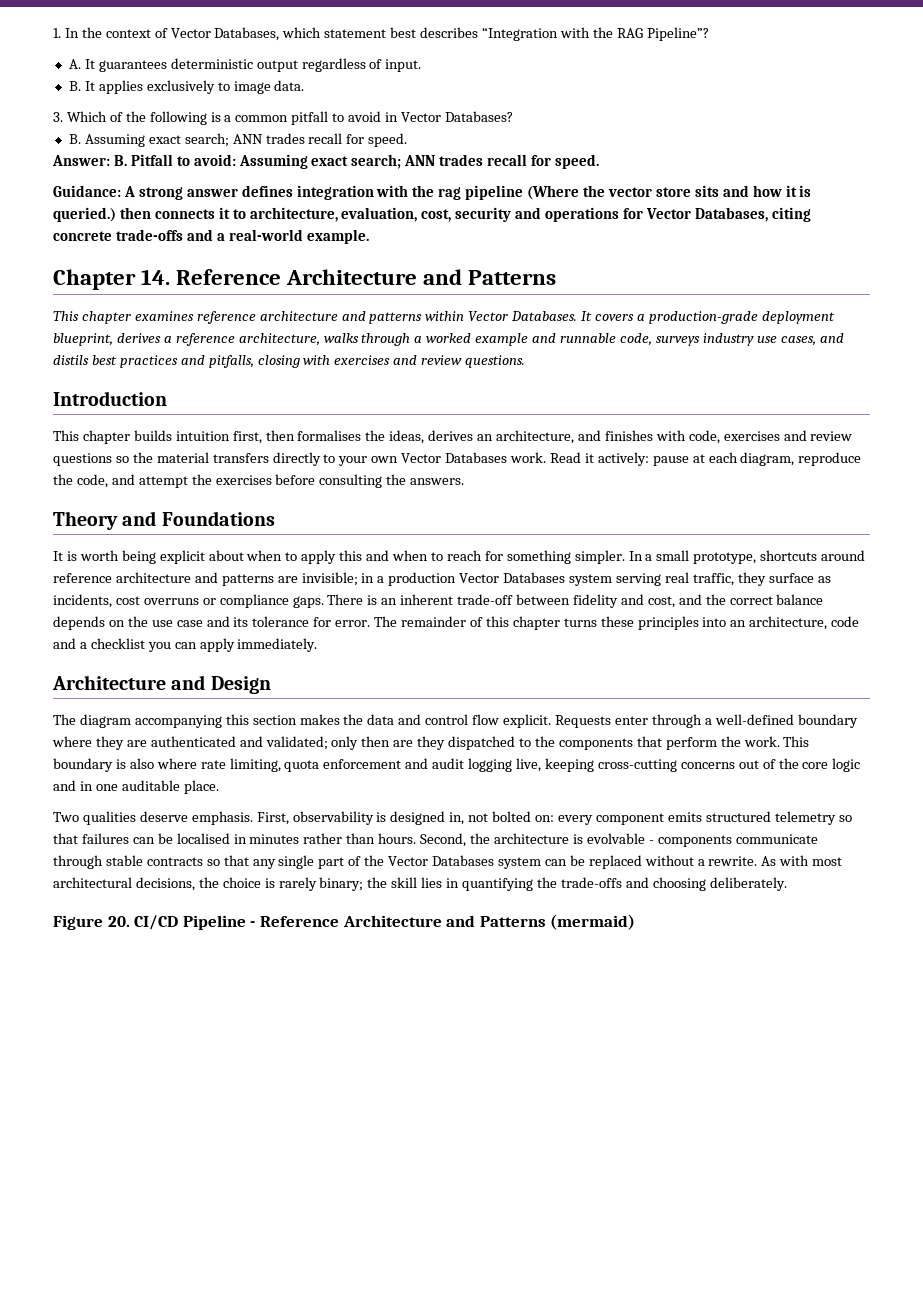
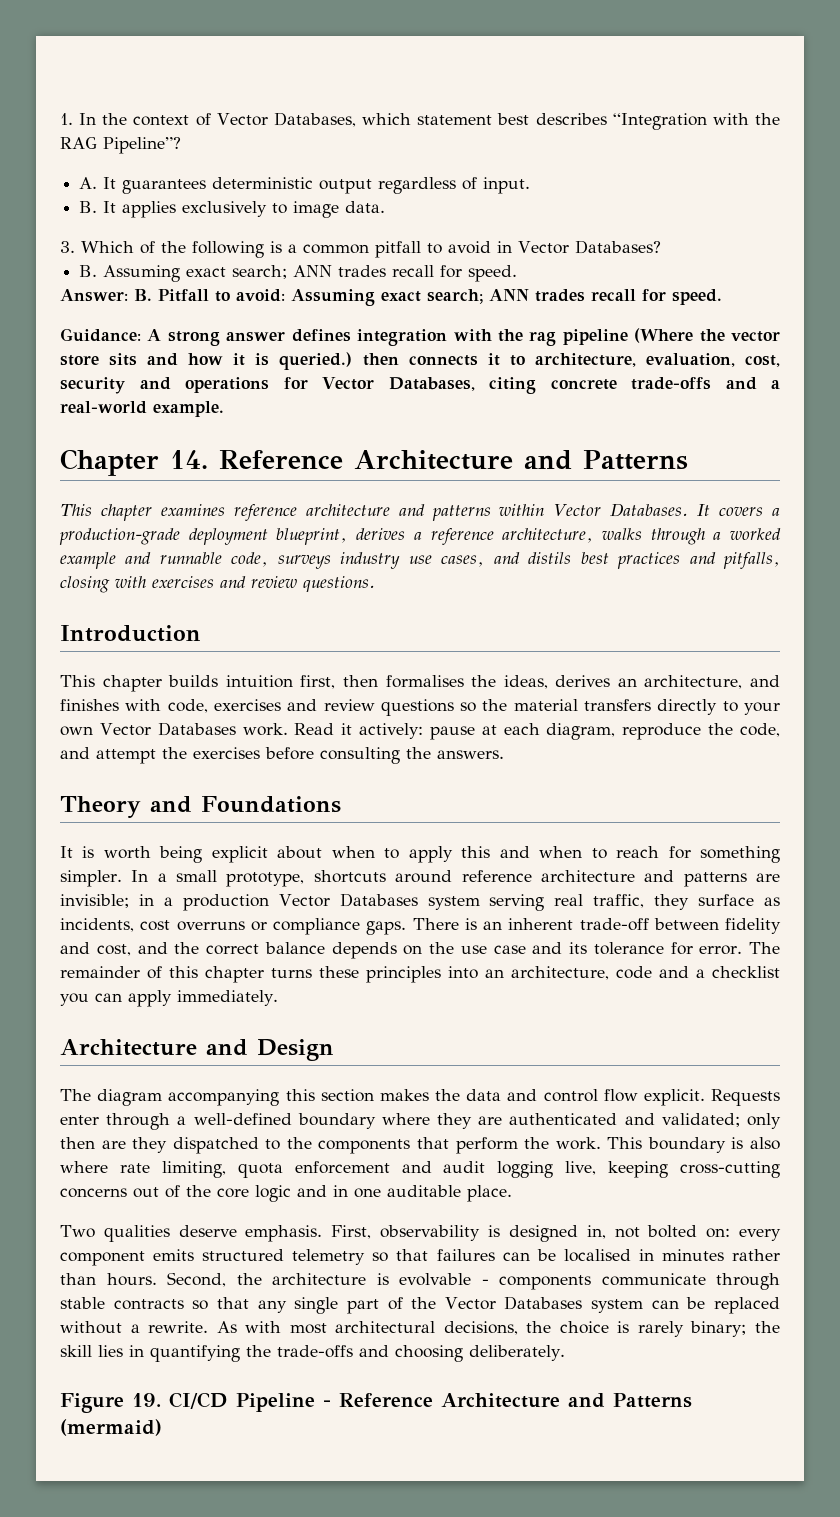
- Figure 20. CI/CD Pipeline - Reference Architecture and Patterns (mermaid)
+ Figure 19. CI/CD Pipeline - Reference Architecture and Patterns (mermaid)

